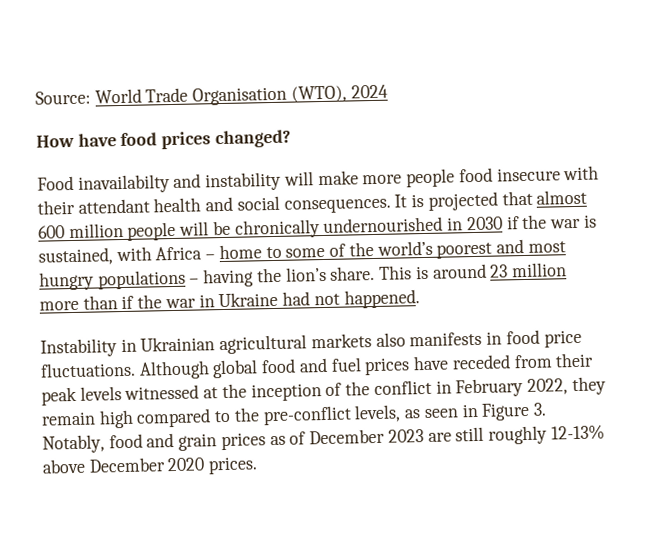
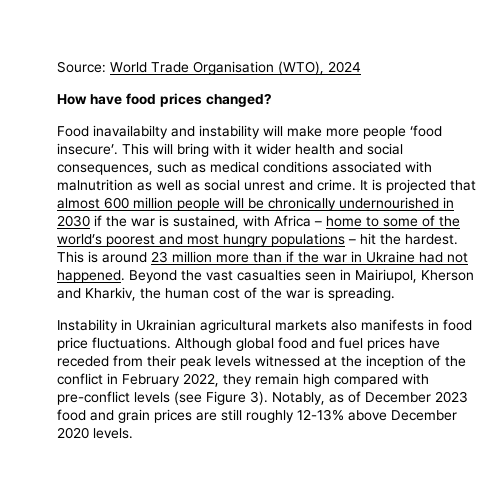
- Food inavailabilty and instability will make more people food insecure with their attendant health and social consequences.
+ Food inavailabilty and instability will make more people ‘food insecure’. This will bring with it wider health and social consequences, such as medical conditions associated with malnutrition as well as social unrest and crime.
- It is projected that almost 600 million people will be chronically undernourished in 2030 if the war is sustained, with Africa – home to some of the world’s poorest and most hungry populations – having the lion’s share.
+ It is projected that almost 600 million people will be chronically undernourished in 2030 if the war is sustained, with Africa – home to some of the world’s poorest and most hungry populations – hit the hardest.
+ Beyond the vast casualties seen in Mairiupol, Kherson and Kharkiv, the human cost of the war is spreading.
- Although global food and fuel prices have receded from their peak levels witnessed at the inception of the conflict in February 2022, they remain high compared to the pre-conflict levels, as seen in Figure 3. Notably, food and grain prices as of December 2023 are still roughly 12-13% above December 2020 prices.
+ Although global food and fuel prices have receded from their peak levels witnessed at the inception of the conflict in February 2022, they remain high compared with pre-conflict levels (see Figure 3). Notably, as of December 2023 food and grain prices are still roughly 12-13% above December 2020 levels.

